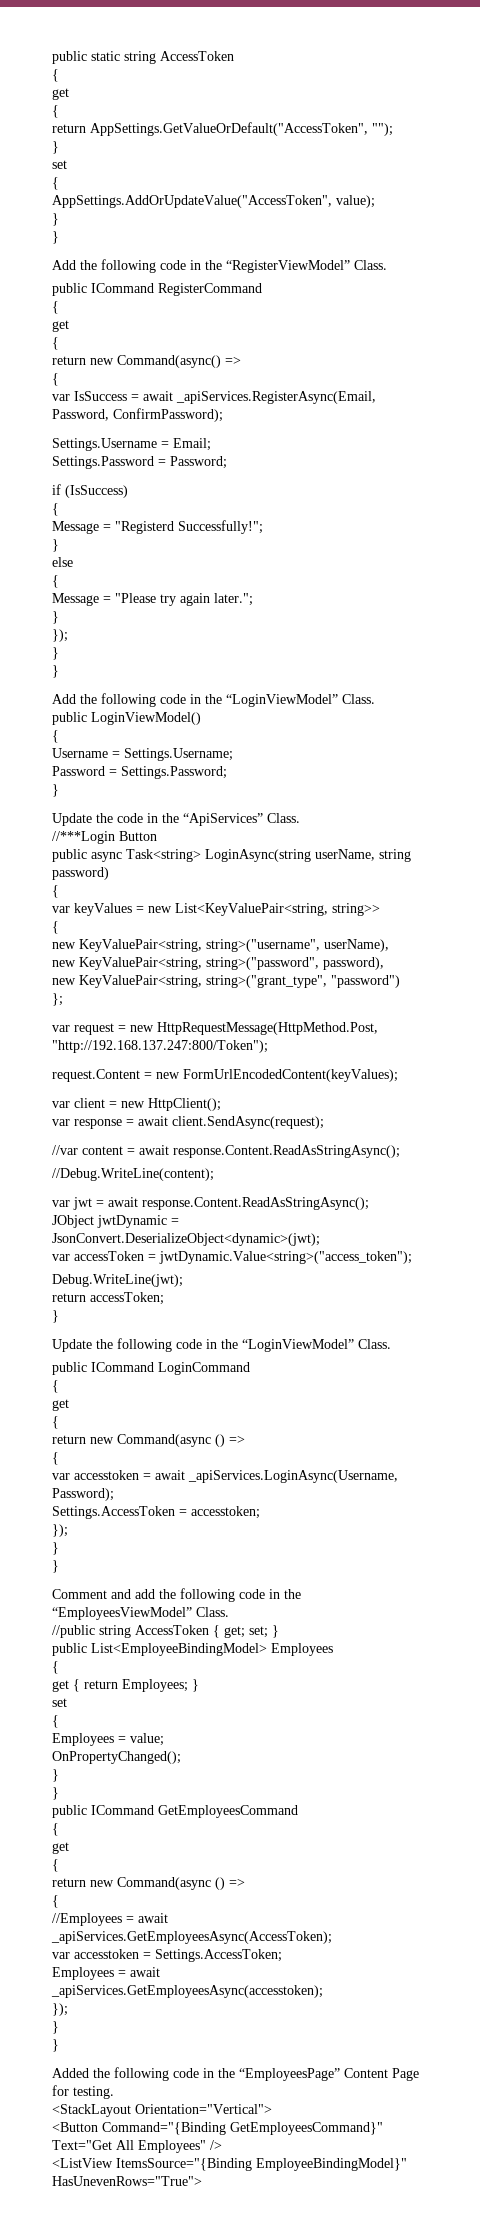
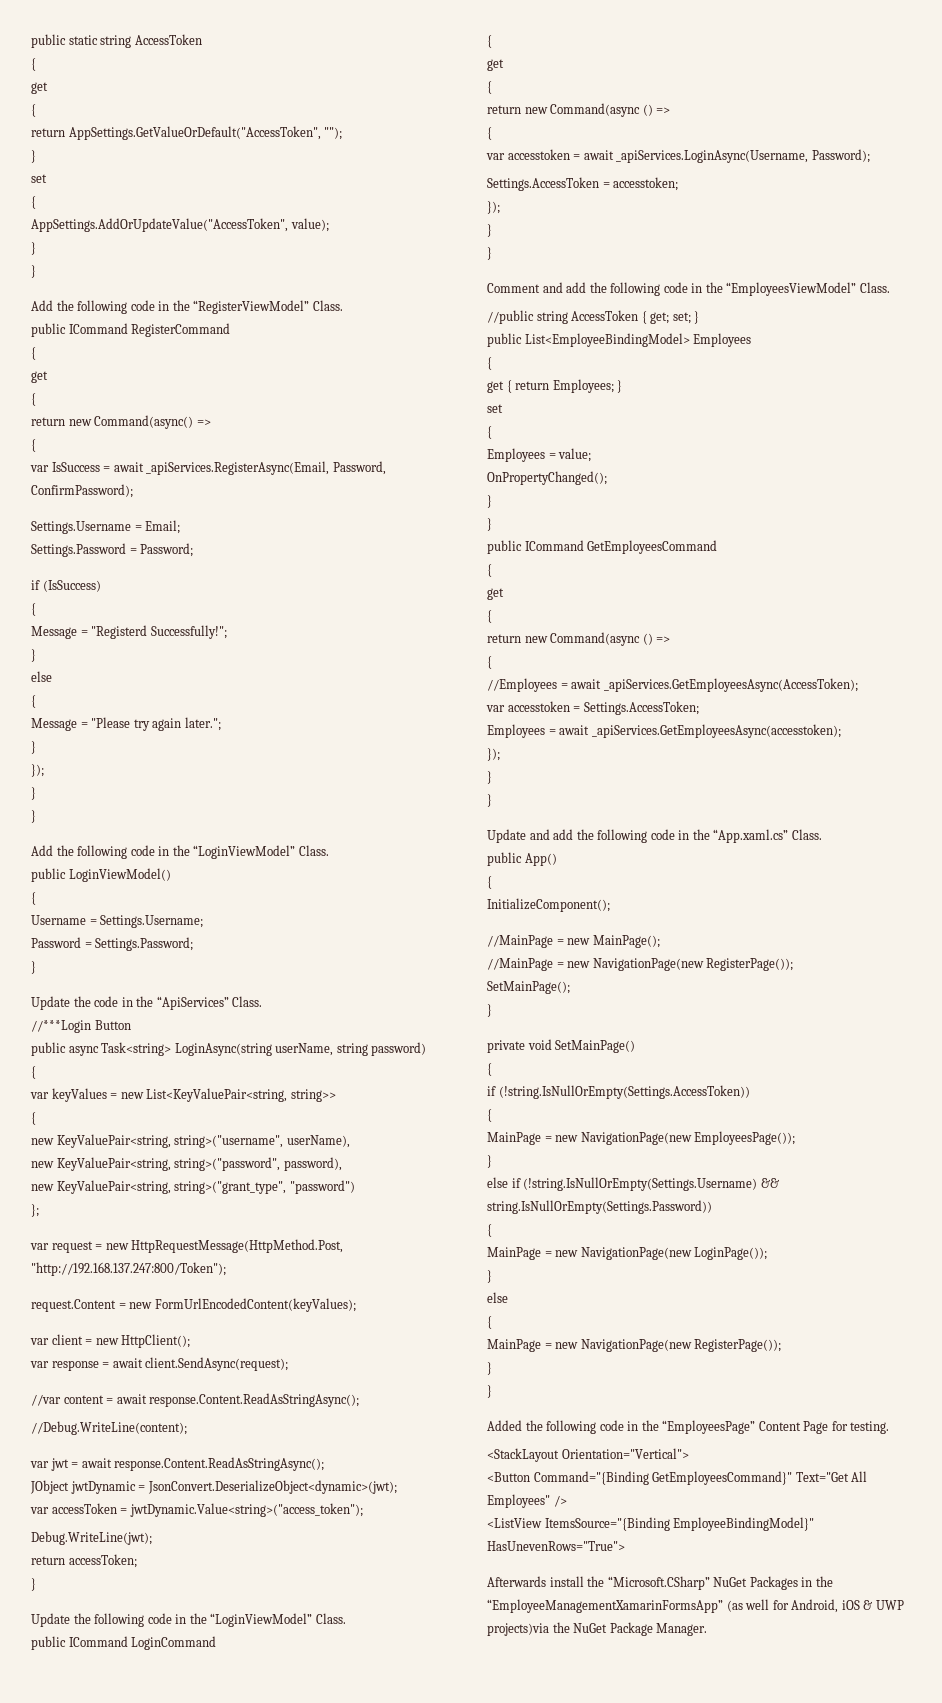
+ Update and add the following code in the “App.xaml.cs” Class.
+ public App()
+ {
+ InitializeComponent();
+ //MainPage = new MainPage();
+ //MainPage = new NavigationPage(new RegisterPage());
+ SetMainPage();
+ }
+ private void SetMainPage()
+ {
+ if (!string.IsNullOrEmpty(Settings.AccessToken))
+ {
+ MainPage = new NavigationPage(new EmployeesPage());
+ }
+ else if (!string.IsNullOrEmpty(Settings.Username) && string.IsNullOrEmpty(Settings.Password))
+ {
+ MainPage = new NavigationPage(new LoginPage());
+ }
+ else
+ {
+ MainPage = new NavigationPage(new RegisterPage());
+ }
+ }
+ Afterwards install the “Microsoft.CSharp” NuGet Packages in the “EmployeeManagementXamarinFormsApp” (as well for Android, iOS & UWP projects)via the NuGet Package Manager.

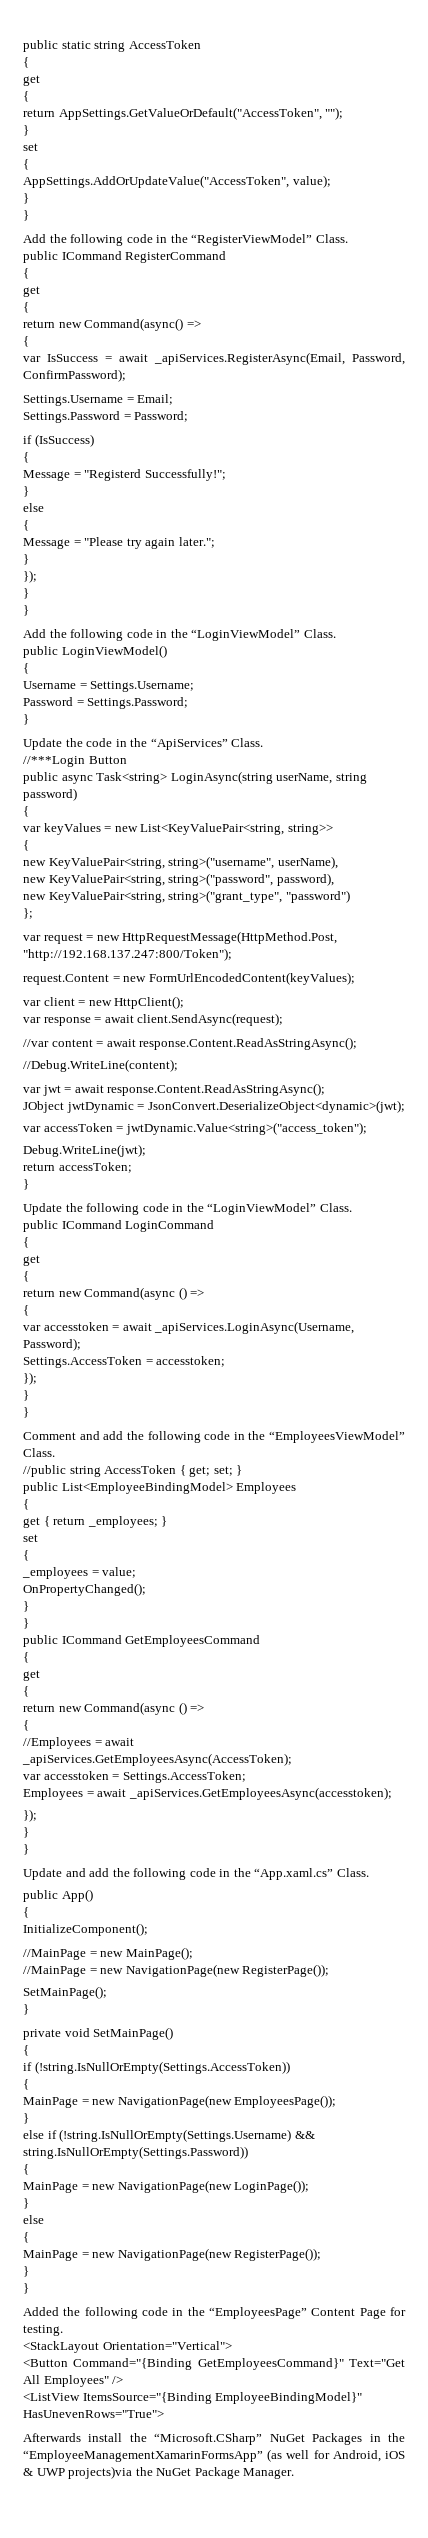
- get { return Employees; }
+ get { return _employees; }
  set
  {
- Employees = value;
+ _employees = value;

